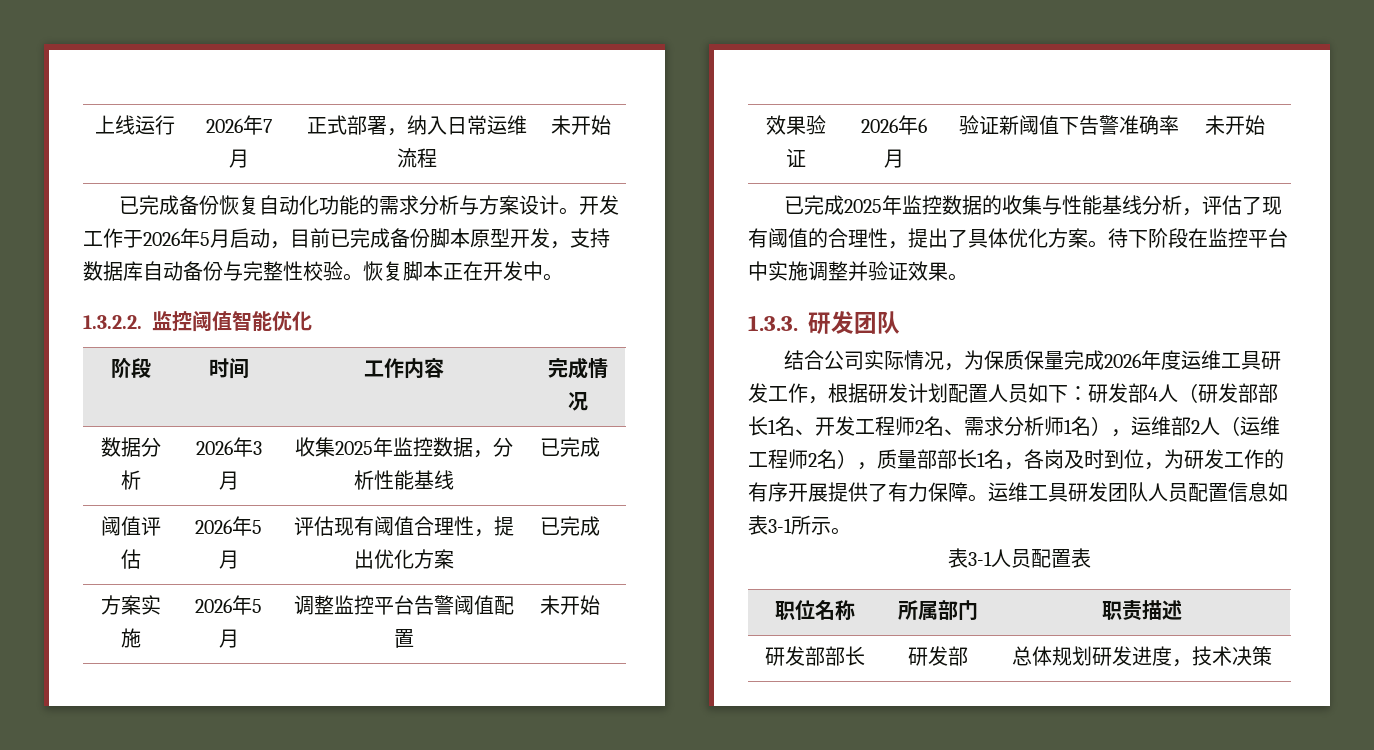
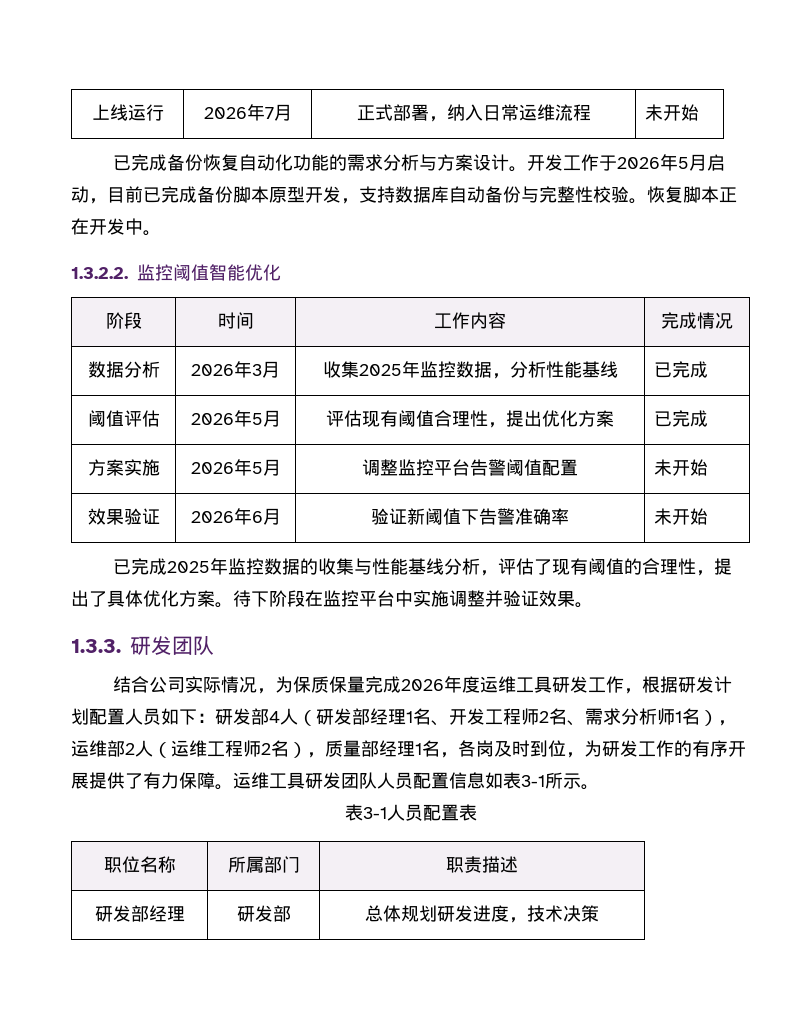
- 研发部4人（研发部部长1名、开发工程师2名、需求分析师1名），运维部2人（运维工程师2名），质量部部长1名，各岗及时到位，为研发工作的有序开展提供了有力保障。
+ 研发部4人（研发部经理1名、开发工程师2名、需求分析师1名），运维部2人（运维工程师2名），质量部经理1名，各岗及时到位，为研发工作的有序开展提供了有力保障。
- 研发部部长 | 研发部 | 总体规划研发进度，技术决策
+ 研发部经理 | 研发部 | 总体规划研发进度，技术决策

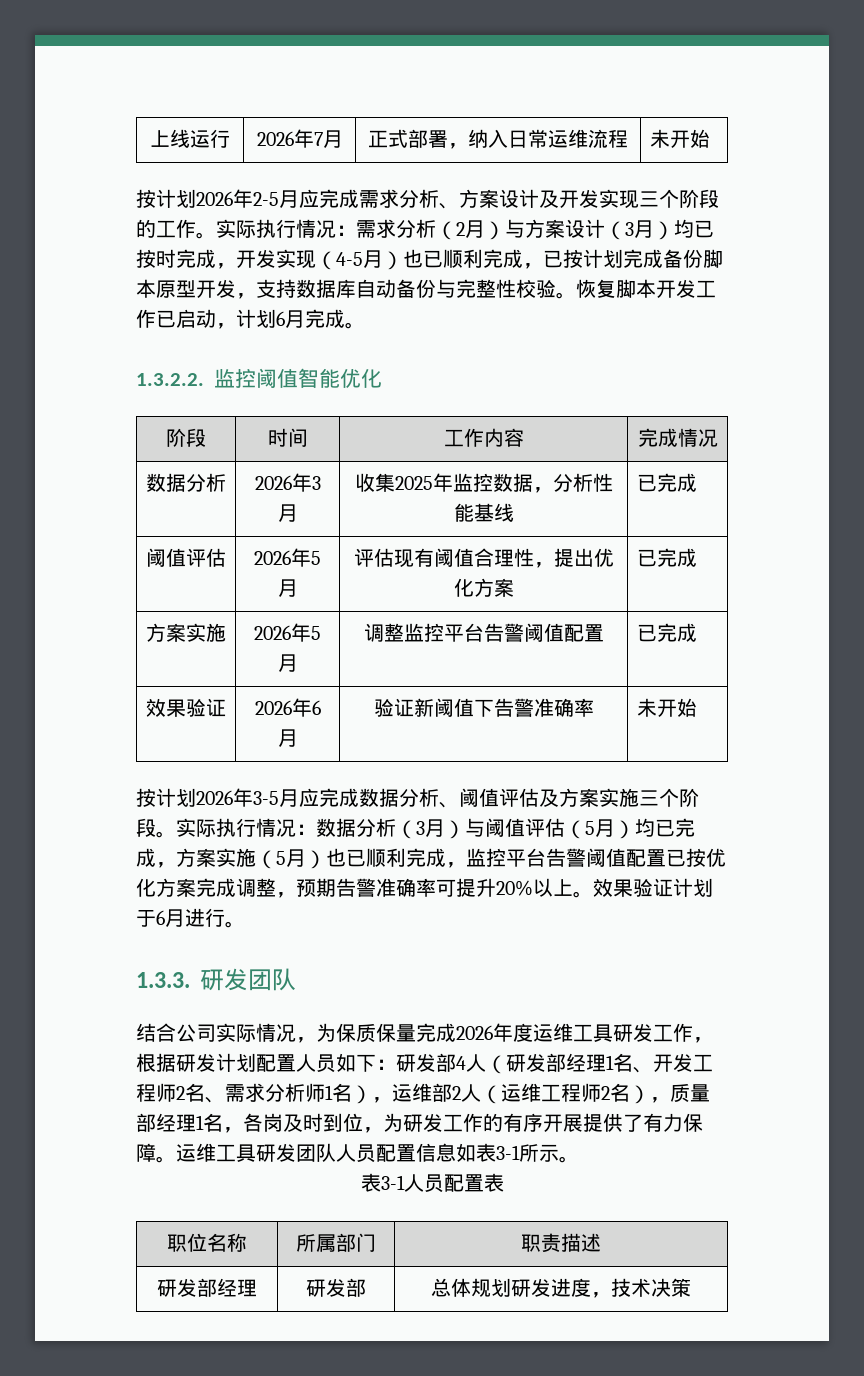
- 已完成备份恢复自动化功能的需求分析与方案设计。开发工作于2026年5月启动，目前已完成备份脚本原型开发，支持数据库自动备份与完整性校验。
+ 按计划2026年2-5月应完成需求分析、方案设计及开发实现三个阶段的工作。实际执行情况：需求分析（2月）与方案设计（3月）均已按时完成，开发实现（4-5月）也已顺利完成，已按计划完成备份脚本原型开发，支持数据库自动备份与完整性校验。
- 恢复脚本正在开发中。
+ 恢复脚本开发工作已启动，计划6月完成。
- 方案实施 | 2026年5月 | 调整监控平台告警阈值配置 | 未开始
+ 方案实施 | 2026年5月 | 调整监控平台告警阈值配置 | 已完成
- 已完成2025年监控数据的收集与性能基线分析，评估了现有阈值的合理性，提出了具体优化方案。待下阶段在监控平台中实施调整并验证效果。
+ 按计划2026年3-5月应完成数据分析、阈值评估及方案实施三个阶段。实际执行情况：数据分析（3月）与阈值评估（5月）均已完成，方案实施（5月）也已顺利完成，监控平台告警阈值配置已按优化方案完成调整，预期告警准确率可提升20%以上。效果验证计划于6月进行。

